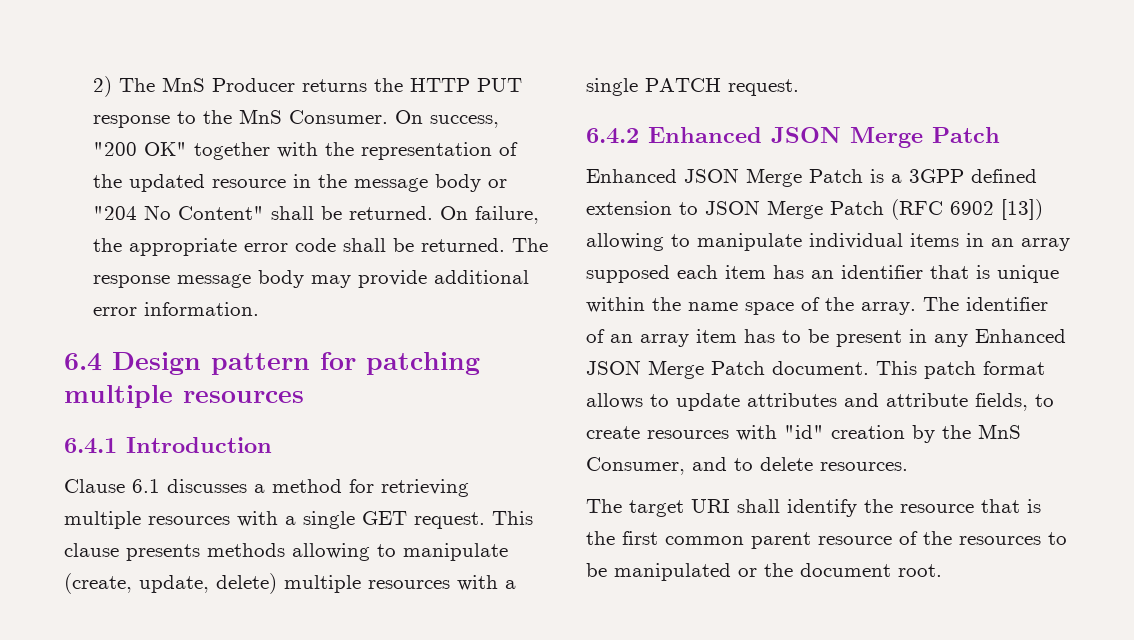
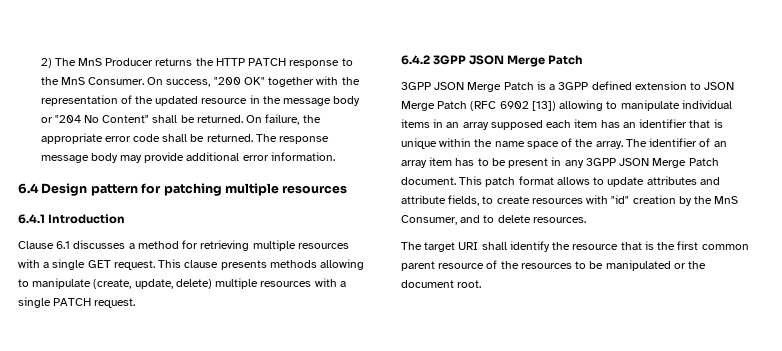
- 2) The MnS Producer returns the HTTP PUT response to the MnS Consumer.
+ 2) The MnS Producer returns the HTTP PATCH response to the MnS Consumer.
- 6.4.2 Enhanced JSON Merge Patch
+ 6.4.2 3GPP JSON Merge Patch
- Enhanced JSON Merge Patch is a 3GPP defined extension to JSON Merge Patch (RFC 6902 [13]) allowing to manipulate individual items in an array supposed each item has an identifier that is unique within the name space of the array.
+ 3GPP JSON Merge Patch is a 3GPP defined extension to JSON Merge Patch (RFC 6902 [13]) allowing to manipulate individual items in an array supposed each item has an identifier that is unique within the name space of the array.
- The identifier of an array item has to be present in any Enhanced JSON Merge Patch document.
+ The identifier of an array item has to be present in any 3GPP JSON Merge Patch document.

